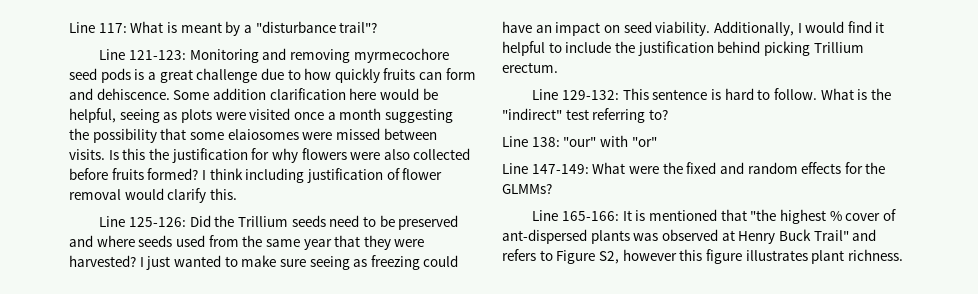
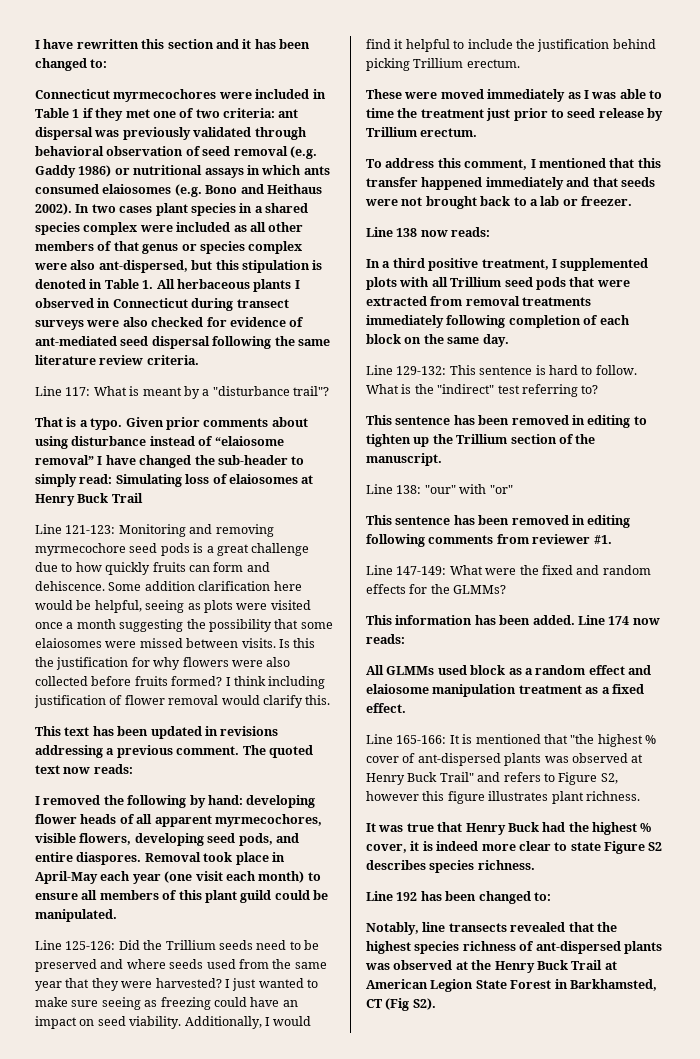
+ I have rewritten this section and it has been changed to:
+ Connecticut myrmecochores were included in Table 1 if they met one of two criteria: ant dispersal was previously validated through behavioral observation of seed removal (e.g. Gaddy 1986) or nutritional assays in which ants consumed elaiosomes (e.g. Bono and Heithaus 2002). In two cases plant species in a shared species complex were included as all other members of that genus or species complex were also ant-dispersed, but this stipulation is denoted in Table 1. All herbaceous plants I observed in Connecticut during transect surveys were also checked for evidence of ant-mediated seed dispersal following the same literature review criteria.
+ That is a typo. Given prior comments about using disturbance instead of “elaiosome removal” I have changed the sub-header to simply read: Simulating loss of elaiosomes at Henry Buck Trail
+ This text has been updated in revisions addressing a previous comment. The quoted text now reads:
+ I removed the following by hand: developing flower heads of all apparent myrmecochores, visible flowers, developing seed pods, and entire diaspores. Removal took place in April-May each year (one visit each month) to ensure all members of this plant guild could be manipulated.
+ These were moved immediately as I was able to time the treatment just prior to seed release by Trillium erectum.
+ To address this comment, I mentioned that this transfer happened immediately and that seeds were not brought back to a lab or freezer.
+ Line 138 now reads:
+ In a third positive treatment, I supplemented plots with all Trillium seed pods that were extracted from removal treatments immediately following completion of each block on the same day.
+ This sentence has been removed in editing to tighten up the Trillium section of the manuscript.
+ This sentence has been removed in editing following comments from reviewer #1.
+ This information has been added. Line 174 now reads:
+ All GLMMs used block as a random effect and elaiosome manipulation treatment as a fixed effect.
+ It was true that Henry Buck had the highest % cover, it is indeed more clear to state Figure S2 describes species richness.
+ Line 192 has been changed to:
+ Notably, line transects revealed that the highest species richness of ant-dispersed plants was observed at the Henry Buck Trail at American Legion State Forest in Barkhamsted, CT (Fig S2).

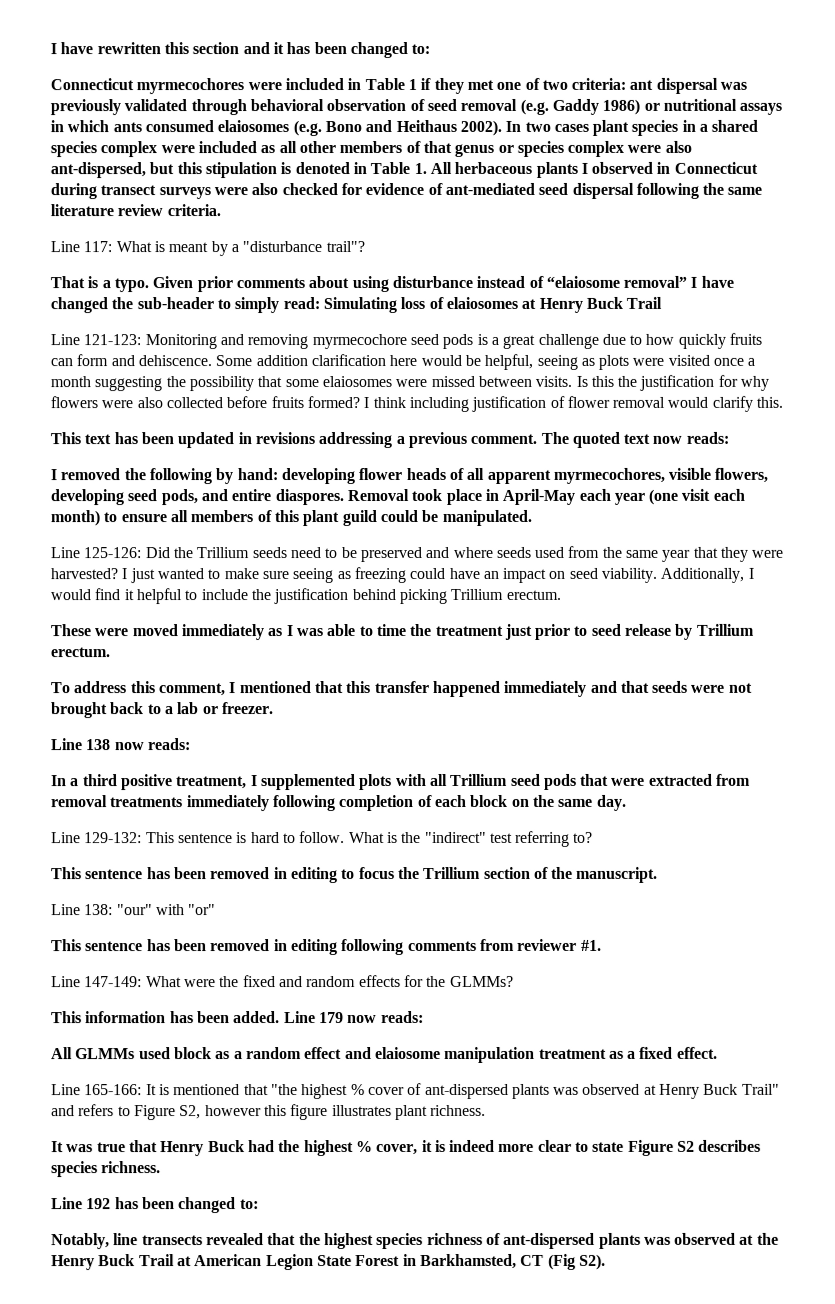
- This sentence has been removed in editing to tighten up the Trillium section of the manuscript.
+ This sentence has been removed in editing to focus the Trillium section of the manuscript.
- Line 174 now reads:
+ Line 179 now reads:

